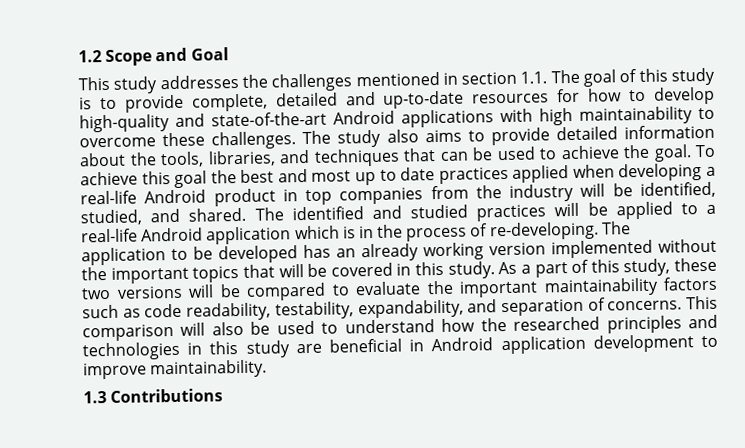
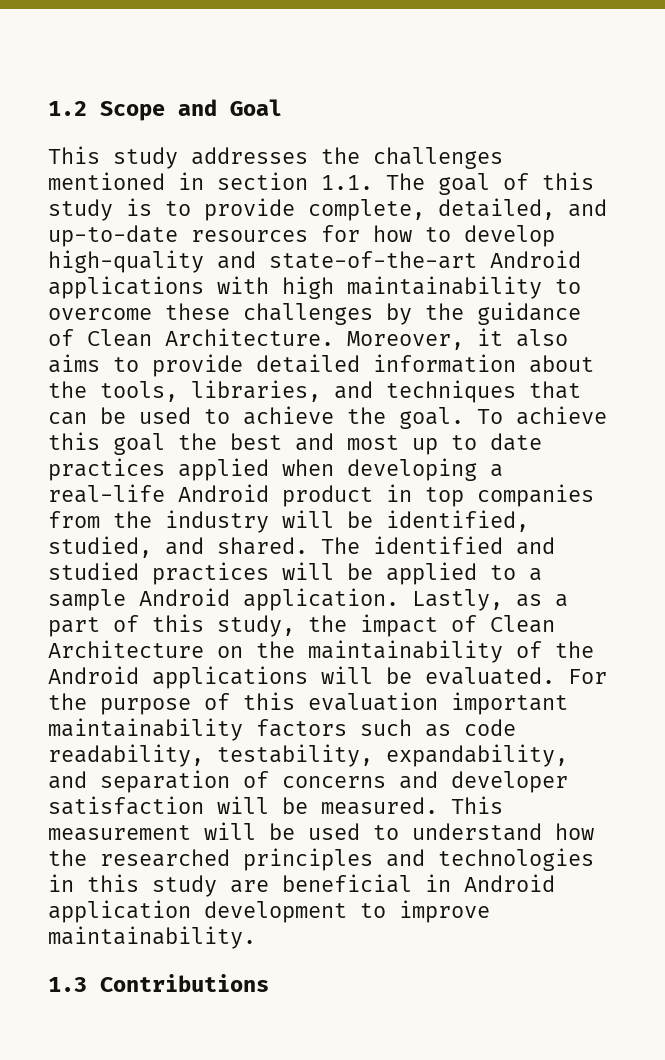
- This study addresses the challenges mentioned in section 1.1. The goal of this study is to provide complete, detailed and up-to-date resources for how to develop high-quality and state-of-the-art Android applications with high maintainability to overcome these challenges. The study also aims to provide detailed information about the tools, libraries, and techniques that can be used to achieve the goal.
+ This study addresses the challenges mentioned in section 1.1. The goal of this study is to provide complete, detailed, and up-to-date resources for how to develop high-quality and state-of-the-art Android applications with high maintainability to overcome these challenges by the guidance of Clean Architecture. Moreover, it also aims to provide detailed information about the tools, libraries, and techniques that can be used to achieve the goal.
- The identified and studied practices will be applied to a real-life Android application which is in the process of re-developing. The application to be developed has an already working version implemented without the important topics that will be covered in this study. As a part of this study, these two versions will be compared to evaluate the important maintainability factors such as code readability, testability, expandability, and separation of concerns. This comparison will also be used to understand how the researched principles and technologies in this study are beneficial in Android application development to improve maintainability.
+ The identified and studied practices will be applied to a sample Android application. Lastly, as a part of this study, the impact of Clean Architecture on the maintainability of the Android applications will be evaluated. For the purpose of this evaluation important maintainability factors such as code readability, testability, expandability, and separation of concerns and developer satisfaction will be measured. This measurement will be used to understand how the researched principles and technologies in this study are beneficial in Android application development to improve maintainability.

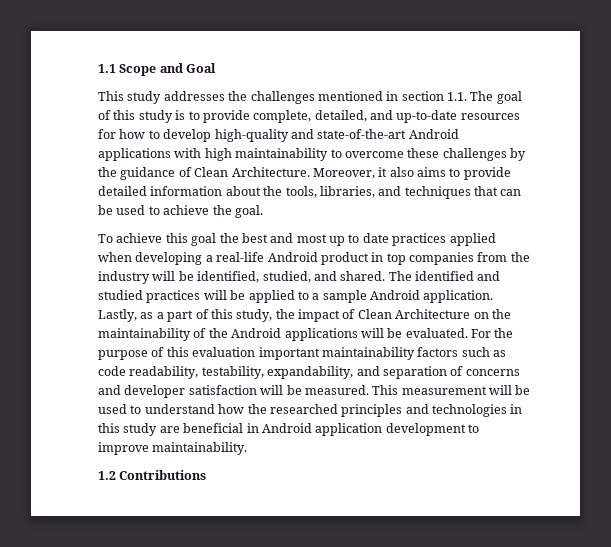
- 1.2 Scope and Goal
+ 1.1 Scope and Goal
- Moreover, it also aims to provide detailed information about the tools, libraries, and techniques that can be used to achieve the goal. To achieve this goal the best and most up to date practices applied when developing a real-life Android product in top companies from the industry will be identified, studied, and shared.
+ Moreover, it also aims to provide detailed information about the tools, libraries, and techniques that can be used to achieve the goal.
+ To achieve this goal the best and most up to date practices applied when developing a real-life Android product in top companies from the industry will be identified, studied, and shared.
- 1.3 Contributions
+ 1.2 Contributions

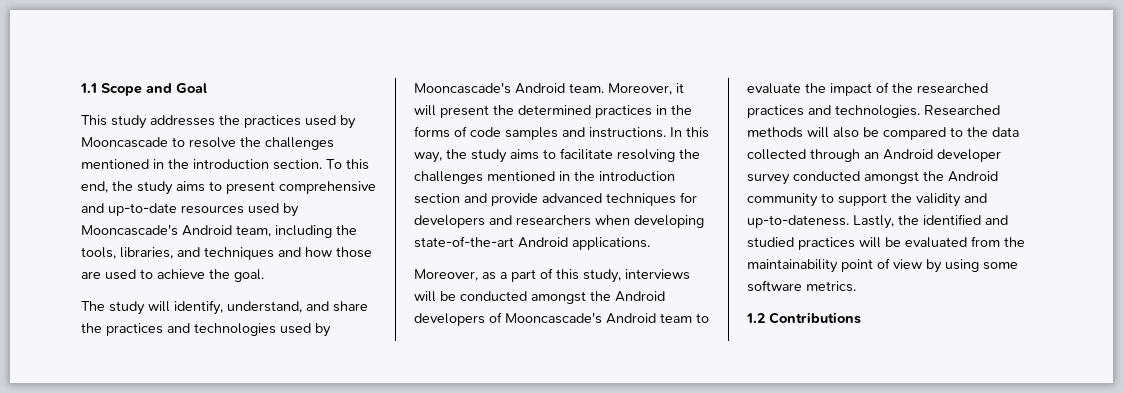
- This study addresses the challenges mentioned in section 1.1. The goal of this study is to provide complete, detailed, and up-to-date resources for how to develop high-quality and state-of-the-art Android applications with high maintainability to overcome these challenges by the guidance of Clean Architecture. Moreover, it also aims to provide detailed information about the tools, libraries, and techniques that can be used to achieve the goal.
+ This study addresses the practices used by Mooncascade to resolve the challenges mentioned in the introduction section. To this end, the study aims to present comprehensive and up-to-date resources used by Mooncascade's Android team, including the tools, libraries, and techniques and how those are used to achieve the goal.
- To achieve this goal the best and most up to date practices applied when developing a real-life Android product in top companies from the industry will be identified, studied, and shared. The identified and studied practices will be applied to a sample Android application. Lastly, as a part of this study, the impact of Clean Architecture on the maintainability of the Android applications will be evaluated. For the purpose of this evaluation important maintainability factors such as code readability, testability, expandability, and separation of concerns and developer satisfaction will be measured. This measurement will be used to understand how the researched principles and technologies in this study are beneficial in Android application development to improve maintainability.
+ The study will identify, understand, and share the practices and technologies used by Mooncascade's Android team. Moreover, it will present the determined practices in the forms of code samples and instructions. In this way, the study aims to facilitate resolving the challenges mentioned in the introduction section and provide advanced techniques for developers and researchers when developing state-of-the-art Android applications.
+ Moreover, as a part of this study, interviews will be conducted amongst the Android developers of Mooncascade's Android team to evaluate the impact of the researched practices and technologies. Researched methods will also be compared to the data collected through an Android developer survey conducted amongst the Android community to support the validity and up-to-dateness. Lastly, the identified and studied practices will be evaluated from the maintainability point of view by using some software metrics.

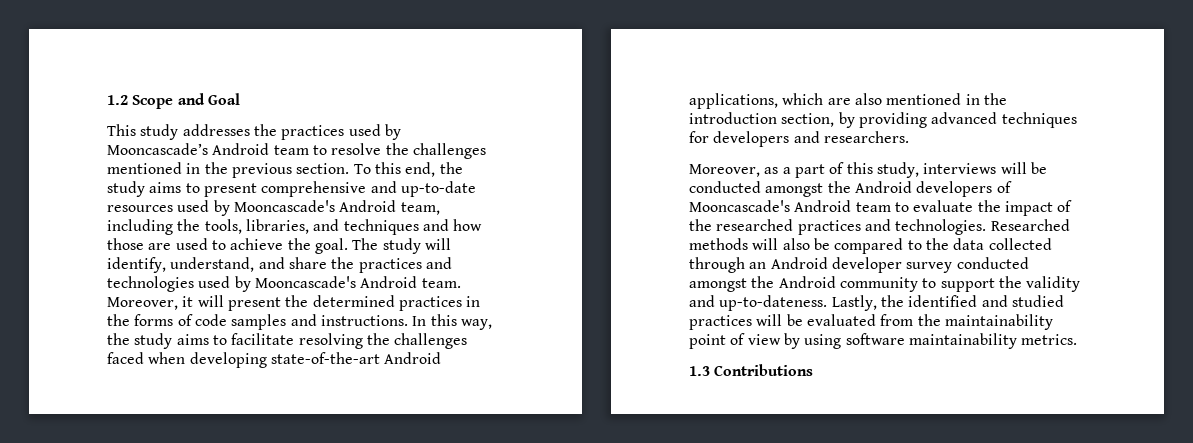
- 1.1 Scope and Goal
+ 1.2 Scope and Goal
- This study addresses the practices used by Mooncascade to resolve the challenges mentioned in the introduction section.
+ This study addresses the practices used by Mooncascade’s Android team to resolve the challenges mentioned in the previous section.
- To this end, the study aims to present comprehensive and up-to-date resources used by Mooncascade's Android team, including the tools, libraries, and techniques and how those are used to achieve the goal.
- The study will identify, understand, and share the practices and technologies used by Mooncascade's Android team.
+ To this end, the study aims to present comprehensive and up-to-date resources used by Mooncascade's Android team, including the tools, libraries, and techniques and how those are used to achieve the goal. The study will identify, understand, and share the practices and technologies used by Mooncascade's Android team.
- In this way, the study aims to facilitate resolving the challenges mentioned in the introduction section and provide advanced techniques for developers and researchers when developing state-of-the-art Android applications.
+ In this way, the study aims to facilitate resolving the challenges faced when developing state-of-the-art Android applications, which are also mentioned in the introduction section, by providing advanced techniques for developers and researchers.
- Lastly, the identified and studied practices will be evaluated from the maintainability point of view by using some software metrics.
+ Lastly, the identified and studied practices will be evaluated from the maintainability point of view by using software maintainability metrics.
- 1.2 Contributions
+ 1.3 Contributions

